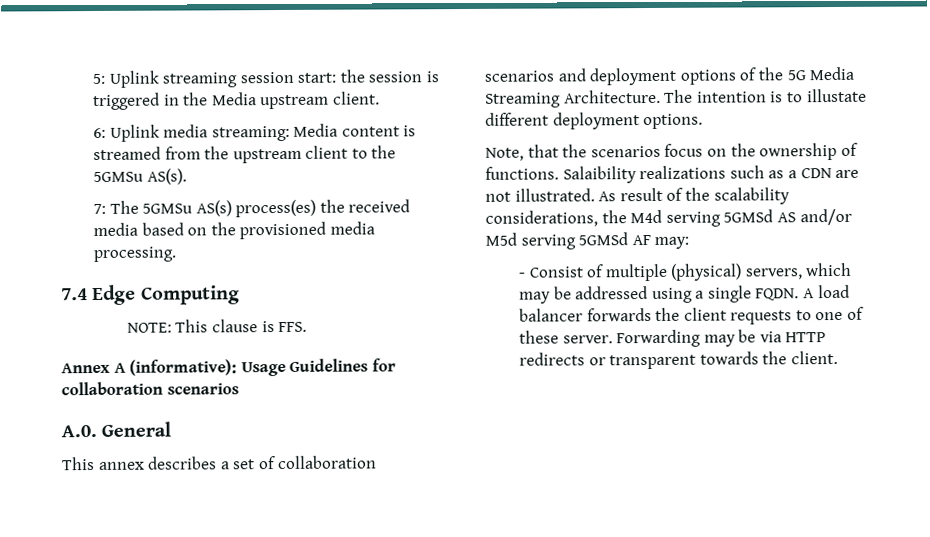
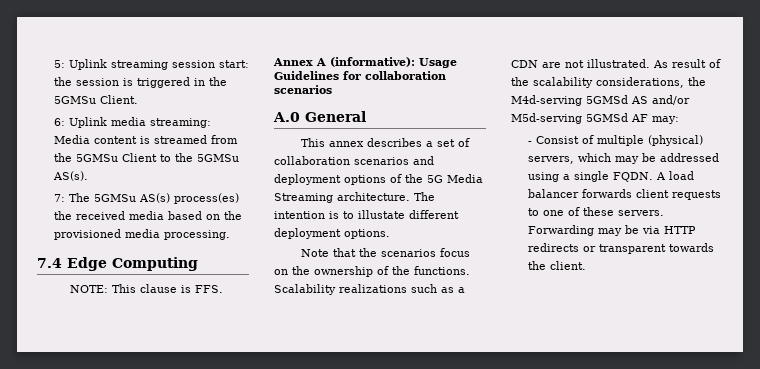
- 5: Uplink streaming session start: the session is triggered in the Media upstream client.
+ 5: Uplink streaming session start: the session is triggered in the 5GMSu Client.
- 6: Uplink media streaming: Media content is streamed from the upstream client to the 5GMSu AS(s).
+ 6: Uplink media streaming: Media content is streamed from the 5GMSu Client to the 5GMSu AS(s).
- A.0. General
+ A.0 General
- This annex describes a set of collaboration scenarios and deployment options of the 5G Media Streaming Architecture.
+ This annex describes a set of collaboration scenarios and deployment options of the 5G Media Streaming architecture.
- Note, that the scenarios focus on the ownership of functions. Salaibility realizations such as a CDN are not illustrated.
+ Note that the scenarios focus on the ownership of the functions. Scalability realizations such as a CDN are not illustrated.
- As result of the scalability considerations, the M4d serving 5GMSd AS and/or M5d serving 5GMSd AF may:
+ As result of the scalability considerations, the M4d-serving 5GMSd AS and/or M5d-serving 5GMSd AF may:
- A load balancer forwards the client requests to one of these server.
+ A load balancer forwards client requests to one of these servers.

